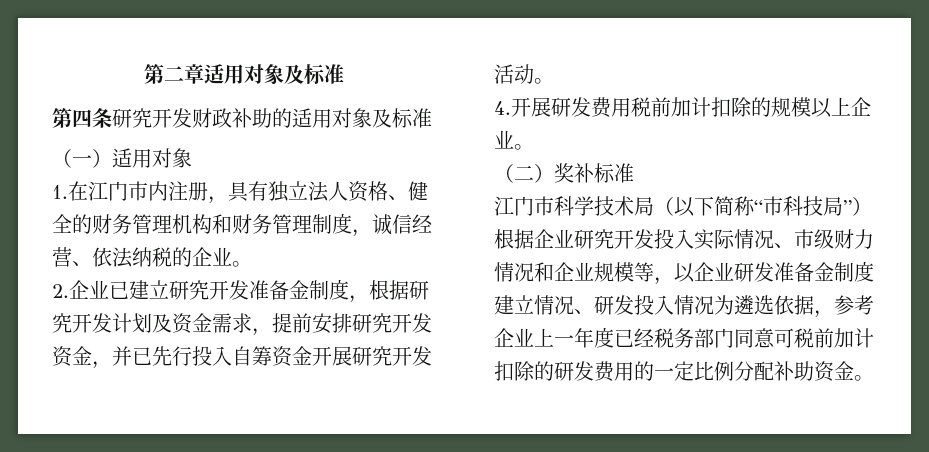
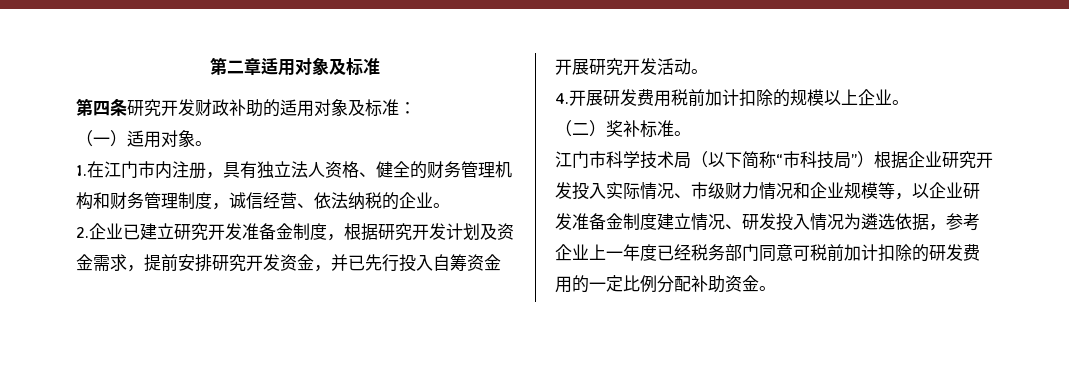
- 第四条研究开发财政补助的适用对象及标准
+ 第四条研究开发财政补助的适用对象及标准：
- （一）适用对象
+ （一）适用对象。
- （二）奖补标准
+ （二）奖补标准。

